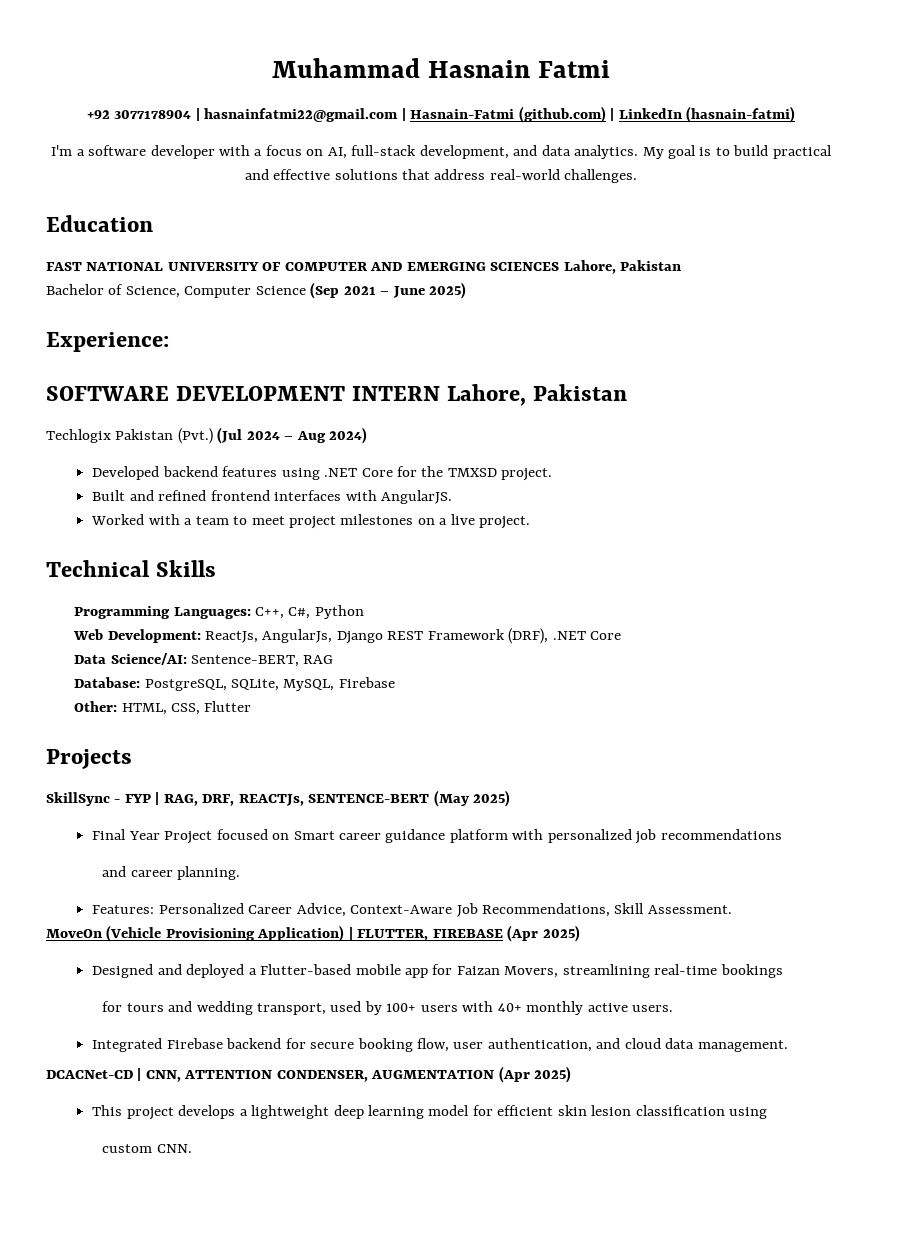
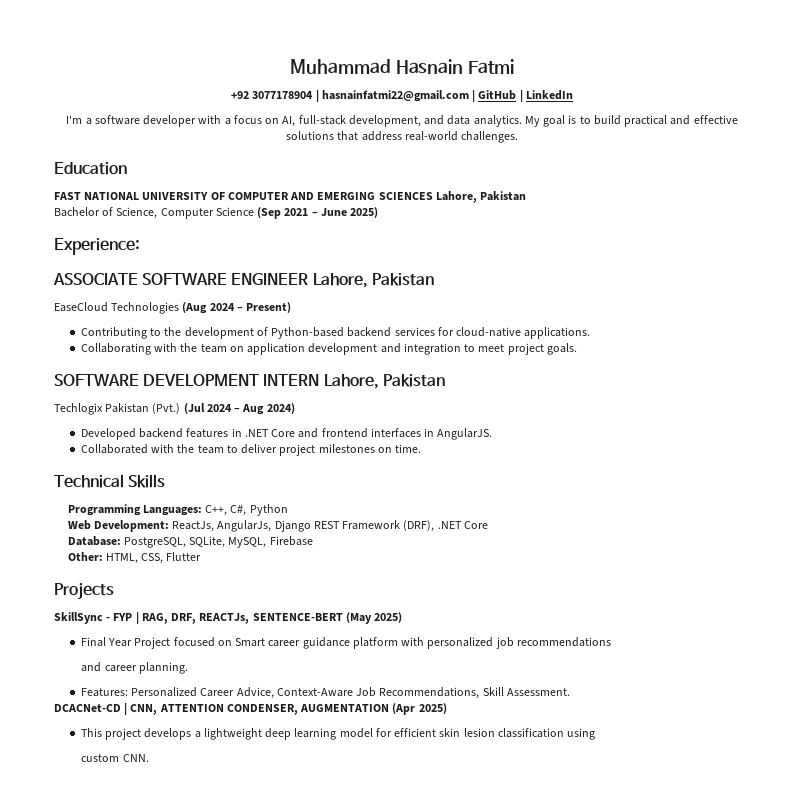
- +92 3077178904 | hasnainfatmi22@gmail.com | Hasnain-Fatmi (github.com) | LinkedIn (hasnain-fatmi)
+ +92 3077178904 | hasnainfatmi22@gmail.com | GitHub | LinkedIn
+ ASSOCIATE SOFTWARE ENGINEER Lahore, Pakistan
+ EaseCloud Technologies (Aug 2024 – Present)
+ Contributing to the development of Python-based backend services for cloud-native applications.
+ Collaborating with the team on application development and integration to meet project goals.
- Developed backend features using .NET Core for the TMXSD project.
- Built and refined frontend interfaces with AngularJS.
+ Developed backend features in .NET Core and frontend interfaces in AngularJS.
- Worked with a team to meet project milestones on a live project.
+ Collaborated with the team to deliver project milestones on time.
- Data Science/AI: Sentence-BERT, RAG
- MoveOn (Vehicle Provisioning Application) | FLUTTER, FIREBASE (Apr 2025)
- Designed and deployed a Flutter-based mobile app for Faizan Movers, streamlining real-time bookings
- for tours and wedding transport, used by 100+ users with 40+ monthly active users.
- Integrated Firebase backend for secure booking flow, user authentication, and cloud data management.

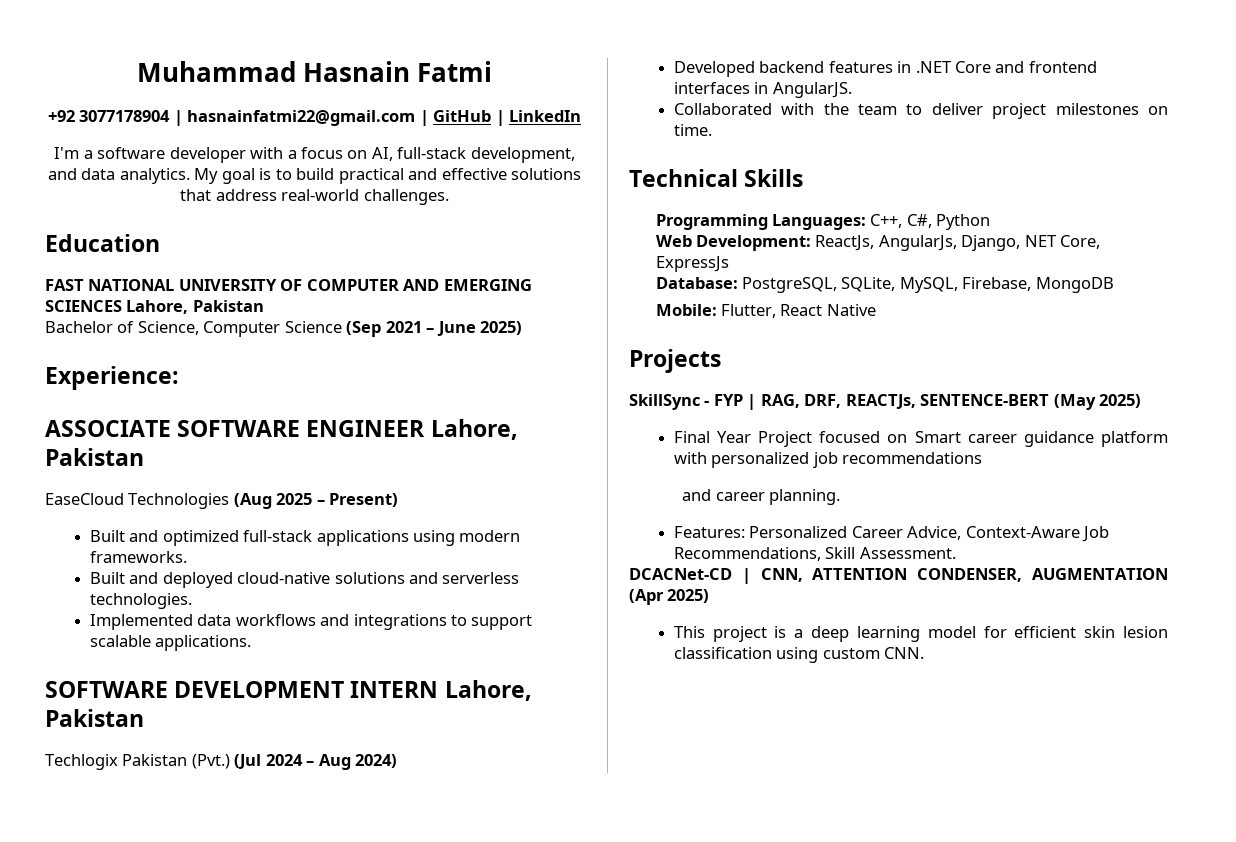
- EaseCloud Technologies (Aug 2024 – Present)
+ EaseCloud Technologies (Aug 2025 – Present)
- Contributing to the development of Python-based backend services for cloud-native applications.
- Collaborating with the team on application development and integration to meet project goals.
+ Built and optimized full-stack applications using modern frameworks.
+ Built and deployed cloud-native solutions and serverless technologies.
+ Implemented data workflows and integrations to support scalable applications.
- Web Development: ReactJs, AngularJs, Django REST Framework (DRF), .NET Core
- Database: PostgreSQL, SQLite, MySQL, Firebase
- Other: HTML, CSS, Flutter
+ Web Development: ReactJs, AngularJs, Django, NET Core, ExpressJs
+ Database: PostgreSQL, SQLite, MySQL, Firebase, MongoDB
+ Mobile: Flutter, React Native
- This project develops a lightweight deep learning model for efficient skin lesion classification using
- custom CNN.
+ This project is a deep learning model for efficient skin lesion classification using custom CNN.

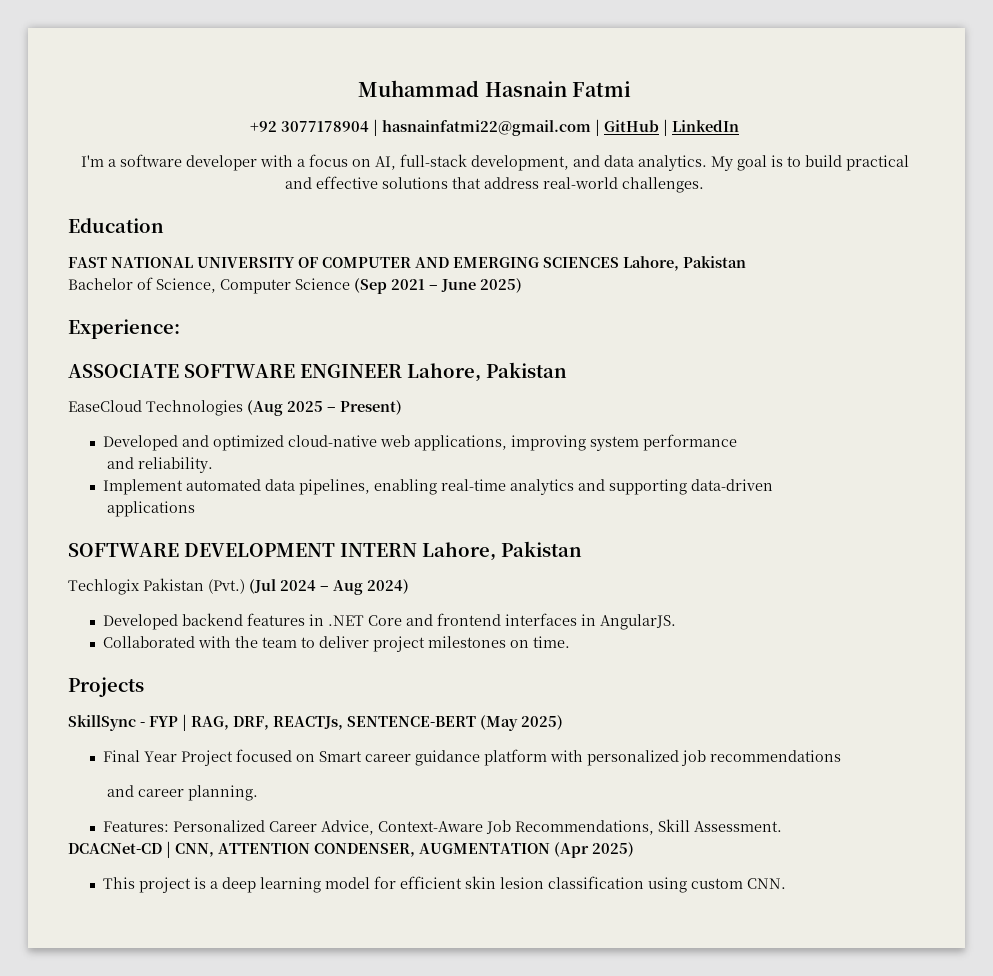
- Built and optimized full-stack applications using modern frameworks.
- Built and deployed cloud-native solutions and serverless technologies.
- Implemented data workflows and integrations to support scalable applications.
+ Developed and optimized cloud-native web applications, improving system performance
+ and reliability.
+ Implement automated data pipelines, enabling real-time analytics and supporting data-driven
+ applications
- Technical Skills
- Programming Languages: C++, C#, Python
- Web Development: ReactJs, AngularJs, Django, NET Core, ExpressJs
- Database: PostgreSQL, SQLite, MySQL, Firebase, MongoDB
- Mobile: Flutter, React Native

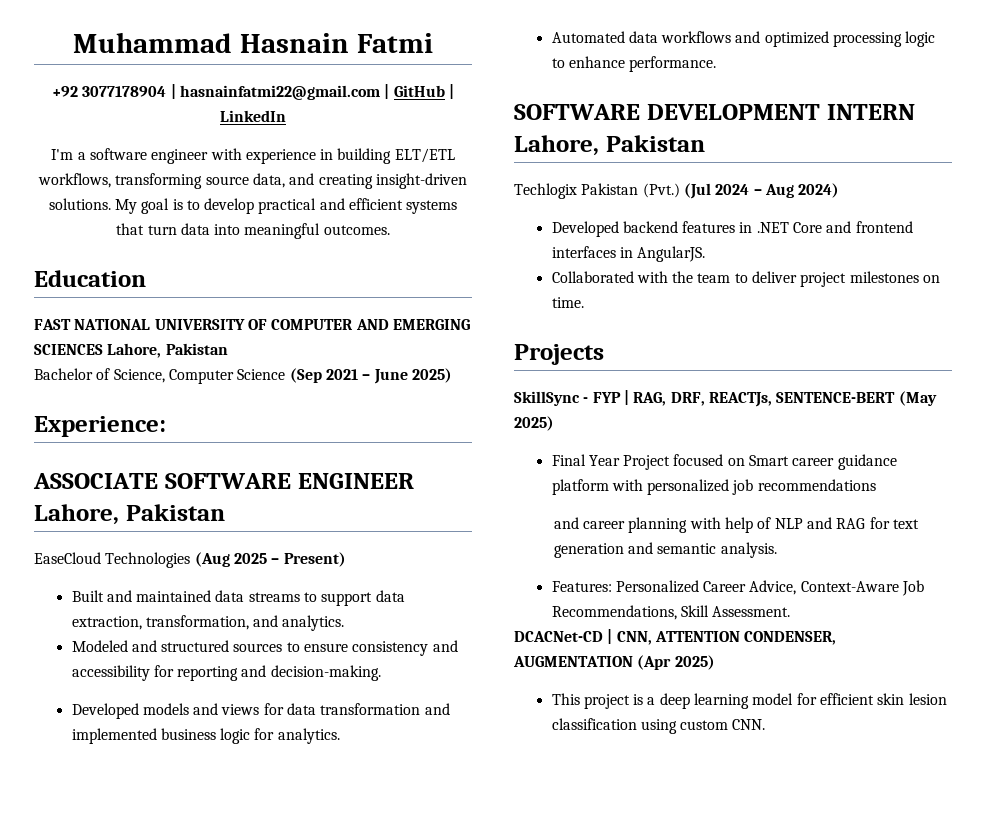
- I'm a software developer with a focus on AI, full-stack development, and data analytics.
+ I'm a software engineer with experience in building ELT/ETL workflows, transforming source data, and creating insight-driven solutions.
- My goal is to build practical and effective solutions that address real-world challenges.
+ My goal is to develop practical and efficient systems that turn data into meaningful outcomes.
- Developed and optimized cloud-native web applications, improving system performance
- and reliability.
- Implement automated data pipelines, enabling real-time analytics and supporting data-driven
- applications
+ Built and maintained data streams to support data extraction, transformation, and analytics.
+ Modeled and structured sources to ensure consistency and accessibility for reporting and decision-making.
+ Developed models and views for data transformation and implemented business logic for analytics.
+ Automated data workflows and optimized processing logic to enhance performance.
- and career planning.
+ and career planning with help of NLP and RAG for text generation and semantic analysis.

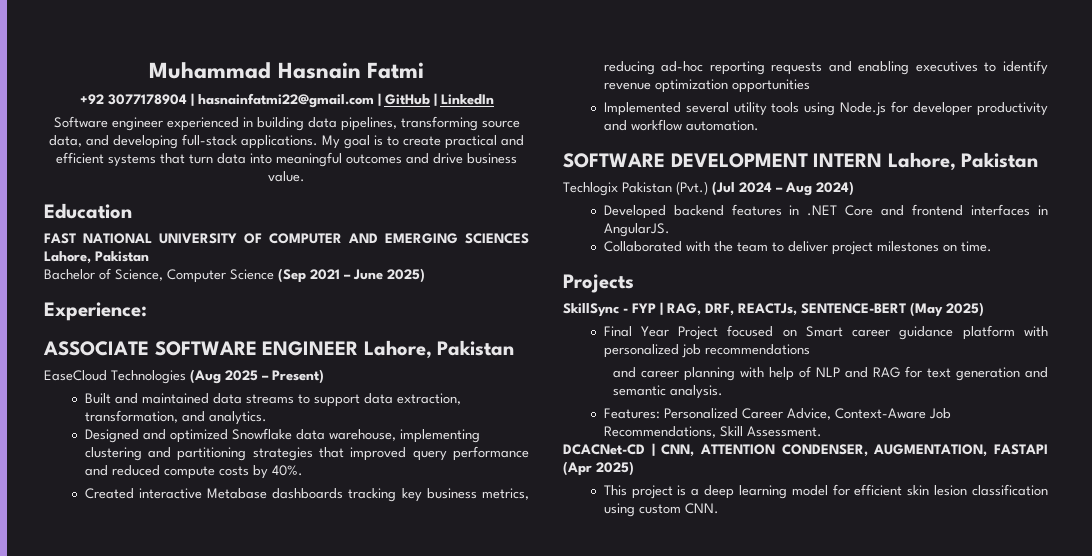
- I'm a software engineer with experience in building ELT/ETL workflows, transforming source data, and creating insight-driven solutions.
+ Software engineer experienced in building data pipelines, transforming source data, and developing full-stack applications.
- My goal is to develop practical and efficient systems that turn data into meaningful outcomes.
+ My goal is to create practical and efficient systems that turn data into meaningful outcomes and drive business value.
- Modeled and structured sources to ensure consistency and accessibility for reporting and decision-making.
- Developed models and views for data transformation and implemented business logic for analytics.
- Automated data workflows and optimized processing logic to enhance performance.
+ Designed and optimized Snowflake data warehouse, implementing clustering and partitioning strategies that improved query performance and reduced compute costs by 40%.
+ Created interactive Metabase dashboards tracking key business metrics, reducing ad-hoc reporting requests and enabling executives to identify revenue optimization opportunities
+ Implemented several utility tools using Node.js for developer productivity and workflow automation.
- DCACNet-CD | CNN, ATTENTION CONDENSER, AUGMENTATION (Apr 2025)
+ DCACNet-CD | CNN, ATTENTION CONDENSER, AUGMENTATION, FASTAPI (Apr 2025)

